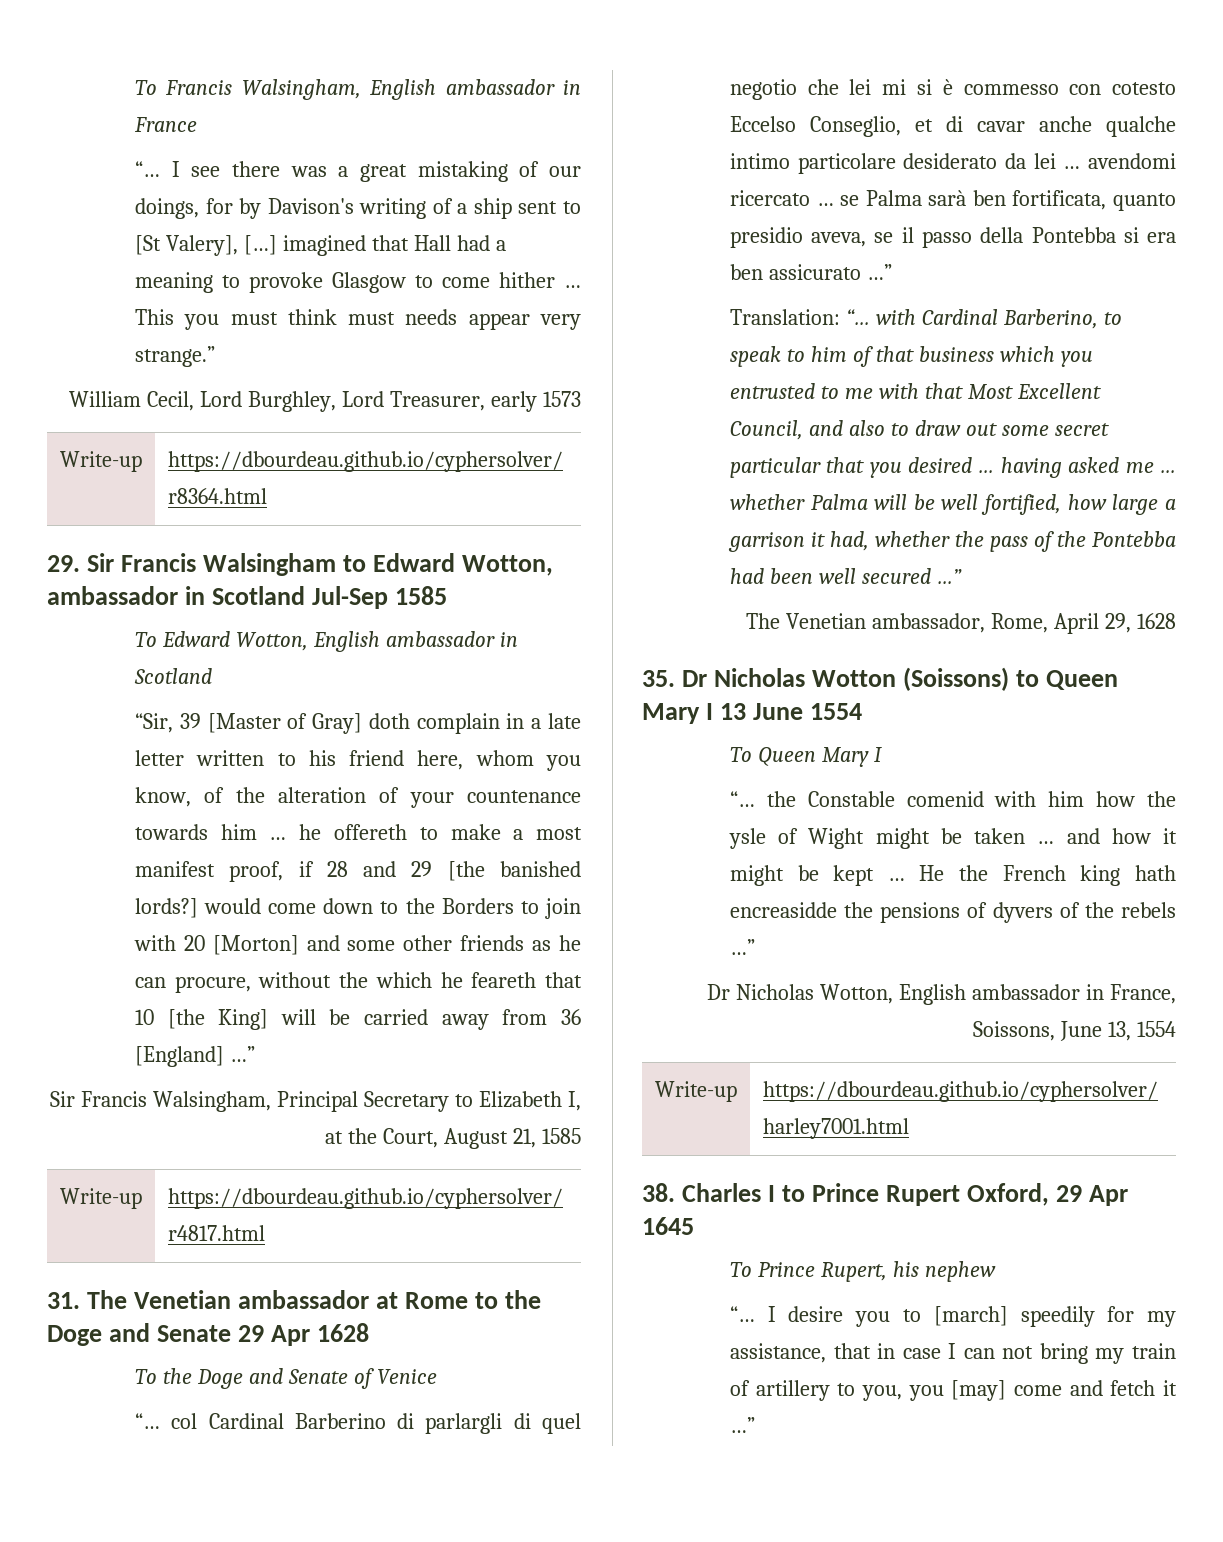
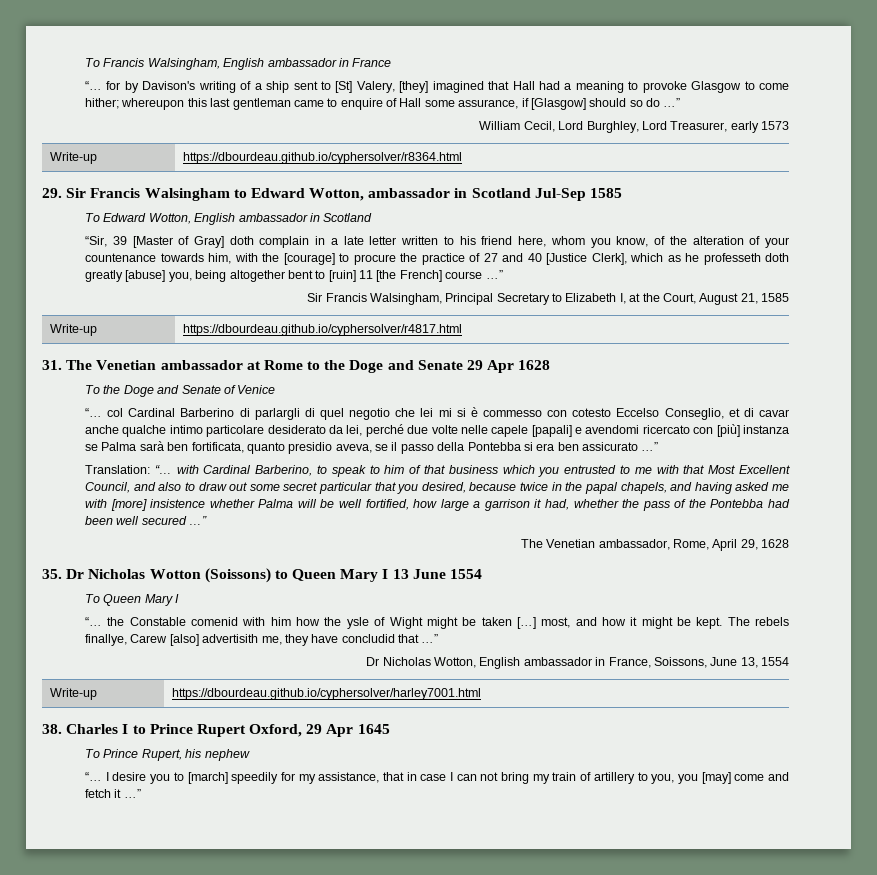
- “… I see there was a great mistaking of our doings, for by Davison's writing of a ship sent to [St Valery], […] imagined that Hall had a meaning to provoke Glasgow to come hither … This you must think must needs appear very strange.”
+ “… for by Davison's writing of a ship sent to [St] Valery, [they] imagined that Hall had a meaning to provoke Glasgow to come hither; whereupon this last gentleman came to enquire of Hall some assurance, if [Glasgow] should so do …”
- “Sir, 39 [Master of Gray] doth complain in a late letter written to his friend here, whom you know, of the alteration of your countenance towards him … he offereth to make a most manifest proof, if 28 and 29 [the banished lords?] would come down to the Borders to join with 20 [Morton] and some other friends as he can procure, without the which he feareth that 10 [the King] will be carried away from 36 [England] …”
+ “Sir, 39 [Master of Gray] doth complain in a late letter written to his friend here, whom you know, of the alteration of your countenance towards him, with the [courage] to procure the practice of 27 and 40 [Justice Clerk], which as he professeth doth greatly [abuse] you, being altogether bent to [ruin] 11 [the French] course …”
- “… col Cardinal Barberino di parlargli di quel negotio che lei mi si è commesso con cotesto Eccelso Conseglio, et di cavar anche qualche intimo particolare desiderato da lei … avendomi ricercato … se Palma sarà ben fortificata, quanto presidio aveva, se il passo della Pontebba si era ben assicurato …”
+ “… col Cardinal Barberino di parlargli di quel negotio che lei mi si è commesso con cotesto Eccelso Conseglio, et di cavar anche qualche intimo particolare desiderato da lei, perché due volte nelle capele [papali] e avendomi ricercato con [più] instanza se Palma sarà ben fortificata, quanto presidio aveva, se il passo della Pontebba si era ben assicurato …”
- Translation: “… with Cardinal Barberino, to speak to him of that business which you entrusted to me with that Most Excellent Council, and also to draw out some secret particular that you desired … having asked me … whether Palma will be well fortified, how large a garrison it had, whether the pass of the Pontebba had been well secured …”
+ Translation: “… with Cardinal Barberino, to speak to him of that business which you entrusted to me with that Most Excellent Council, and also to draw out some secret particular that you desired, because twice in the papal chapels, and having asked me with [more] insistence whether Palma will be well fortified, how large a garrison it had, whether the pass of the Pontebba had been well secured …”
- “… the Constable comenid with him how the ysle of Wight might be taken … and how it might be kept … He the French king hath encreasidde the pensions of dyvers of the rebels …”
+ “… the Constable comenid with him how the ysle of Wight might be taken […] most, and how it might be kept. The rebels finallye, Carew [also] advertisith me, they have concludid that …”

